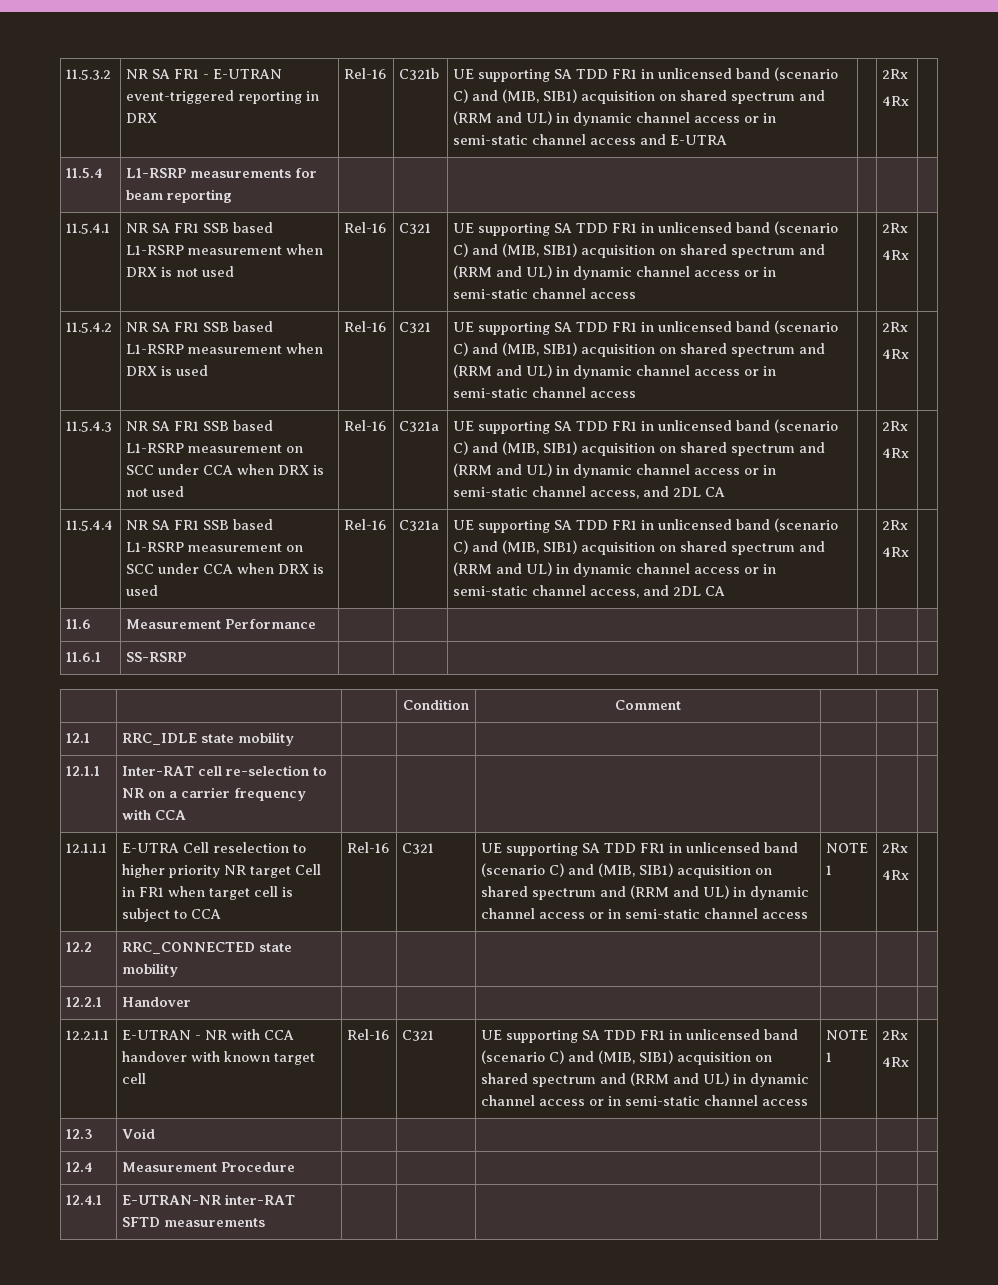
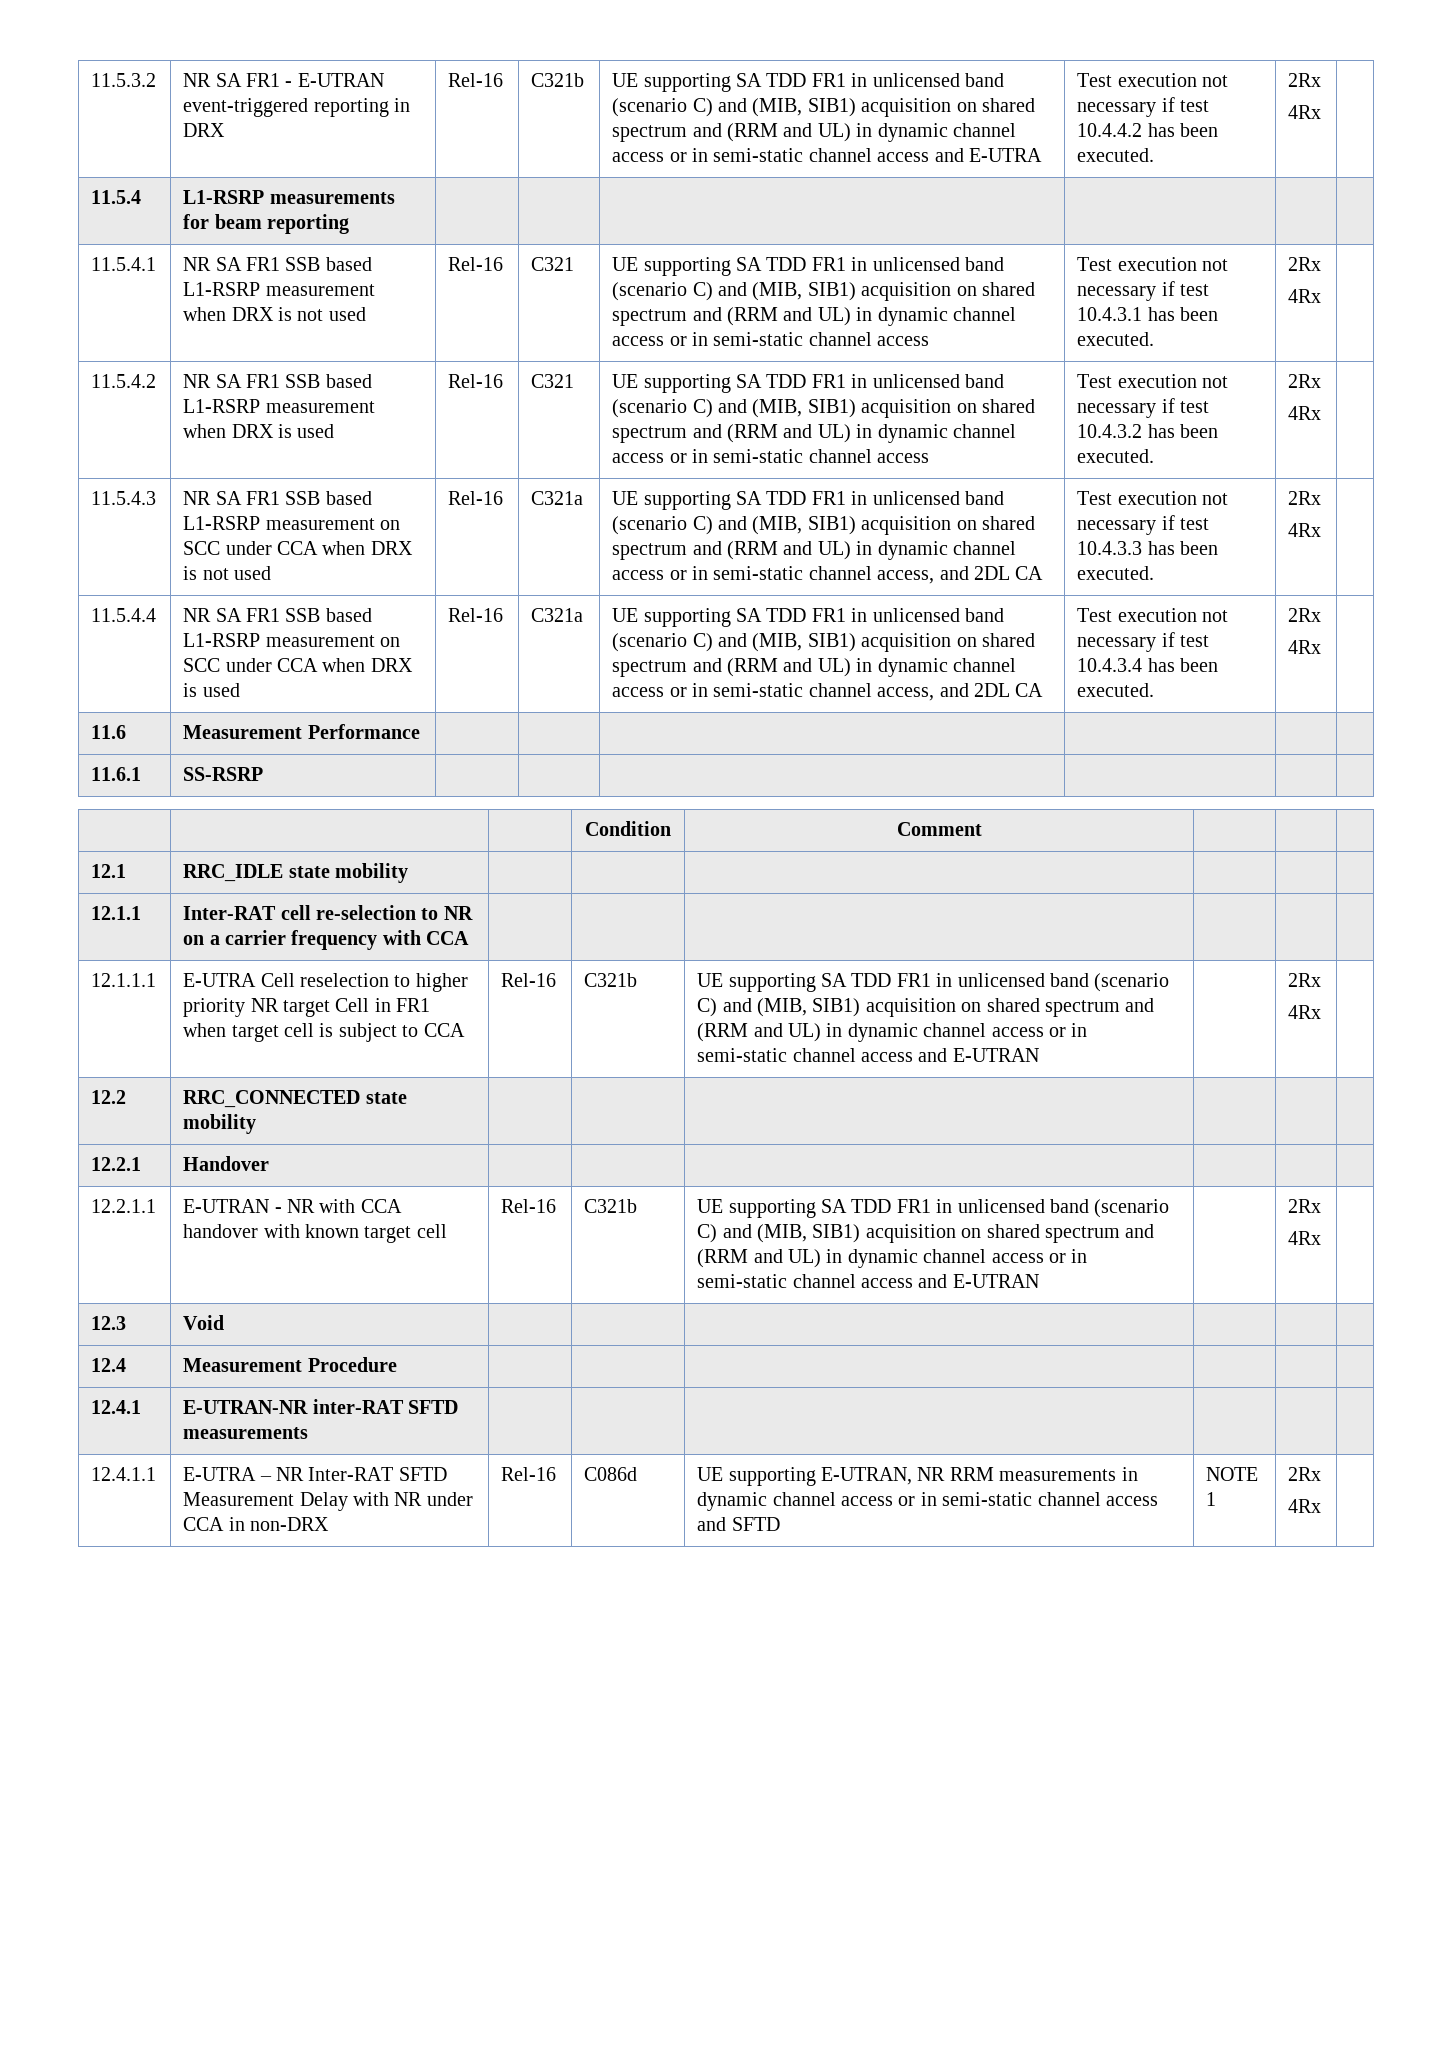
+ Test execution not necessary if test 10.4.4.2 has been executed.
+ Test execution not necessary if test 10.4.3.1 has been executed.
+ Test execution not necessary if test 10.4.3.2 has been executed.
+ Test execution not necessary if test 10.4.3.3 has been executed.
+ Test execution not necessary if test 10.4.3.4 has been executed.
- E-UTRA Cell reselection to higher priority NR target Cell in FR1 when target cell is subject to CCA | Rel-16 | C321 | UE supporting SA TDD FR1 in unlicensed band (scenario C) and (MIB, SIB1) acquisition on shared spectrum and (RRM and UL) in dynamic channel access or in semi-static channel access | NOTE 1
+ E-UTRA Cell reselection to higher priority NR target Cell in FR1 when target cell is subject to CCA | Rel-16 | C321b | UE supporting SA TDD FR1 in unlicensed band (scenario C) and (MIB, SIB1) acquisition on shared spectrum and (RRM and UL) in dynamic channel access or in semi-static channel access and E-UTRAN
- E-UTRAN - NR with CCA handover with known target cell | Rel-16 | C321 | UE supporting SA TDD FR1 in unlicensed band (scenario C) and (MIB, SIB1) acquisition on shared spectrum and (RRM and UL) in dynamic channel access or in semi-static channel access | NOTE 1
+ E-UTRAN - NR with CCA handover with known target cell | Rel-16 | C321b | UE supporting SA TDD FR1 in unlicensed band (scenario C) and (MIB, SIB1) acquisition on shared spectrum and (RRM and UL) in dynamic channel access or in semi-static channel access and E-UTRAN
+ 12.4.1.1 | E-UTRA – NR Inter-RAT SFTD Measurement Delay with NR under CCA in non-DRX | Rel-16 | C086d | UE supporting E-UTRAN, NR RRM measurements in dynamic channel access or in semi-static channel access and SFTD | NOTE 1 | 2Rx
+ 4Rx |

